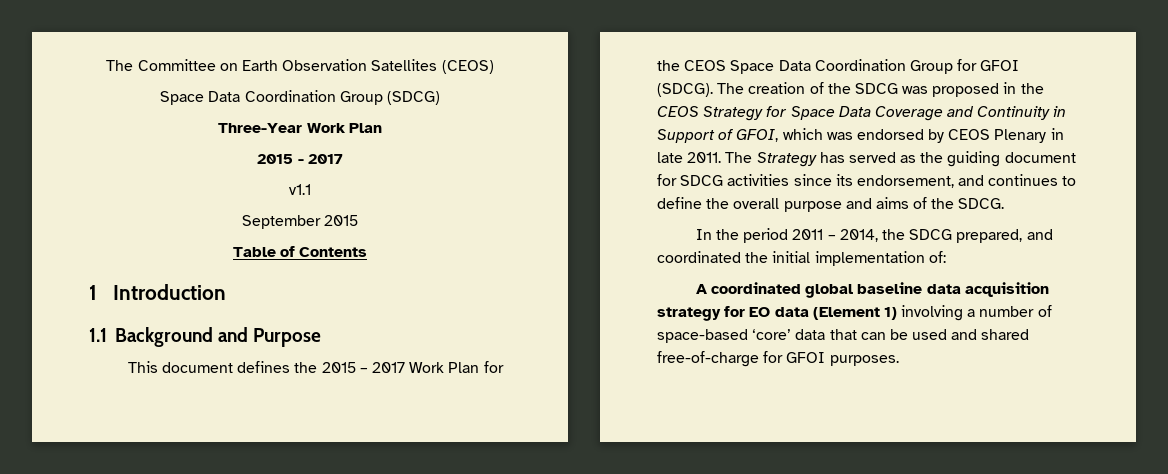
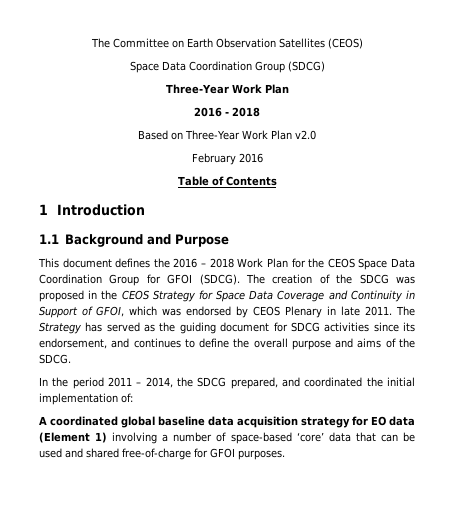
  Space Data Coordination Group (SDCG)
  Three-Year Work Plan
- 2015 - 2017
- v1.1
- September 2015
+ 2016 - 2018
+ Based on Three-Year Work Plan v2.0
+ February 2016
- This document defines the 2015 – 2017 Work Plan for the CEOS Space Data Coordination Group for GFOI (SDCG).
+ This document defines the 2016 – 2018 Work Plan for the CEOS Space Data Coordination Group for GFOI (SDCG).

